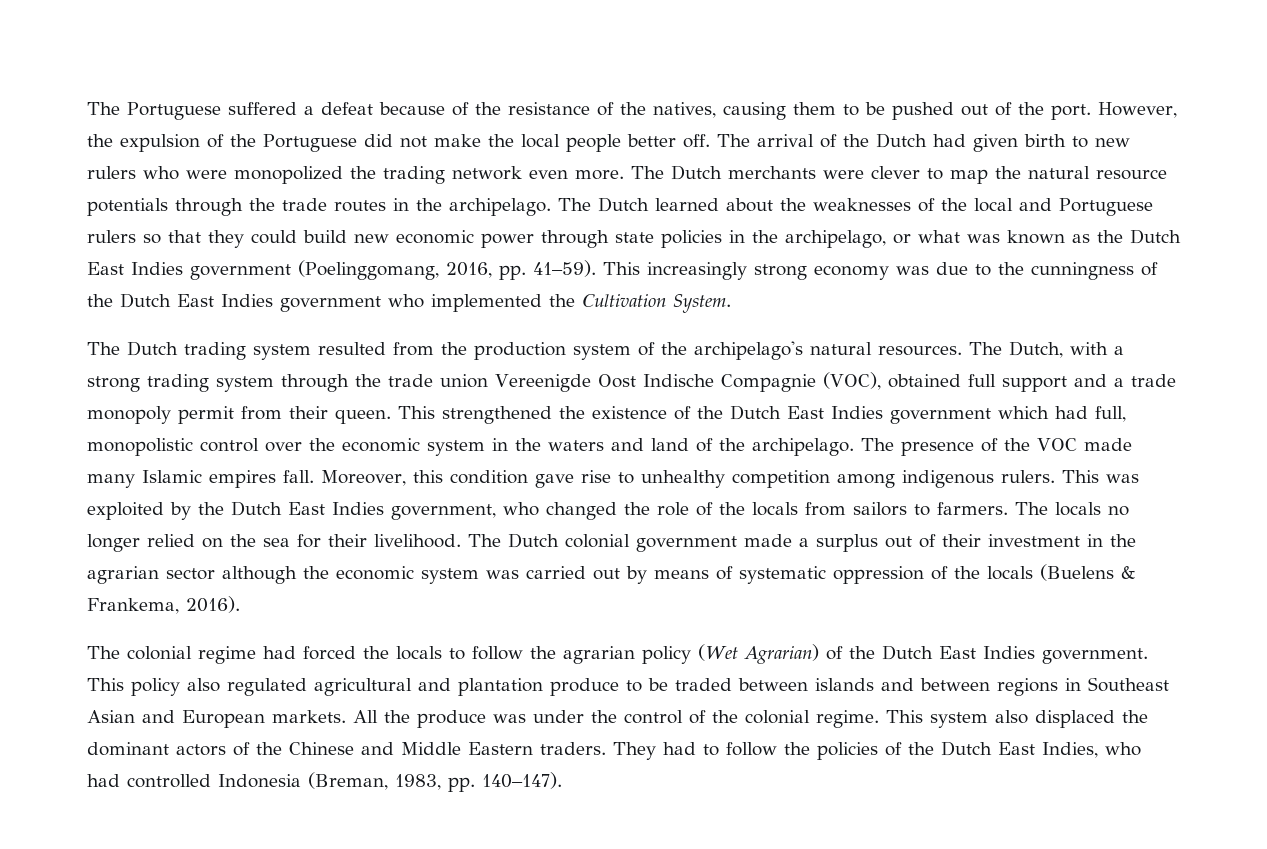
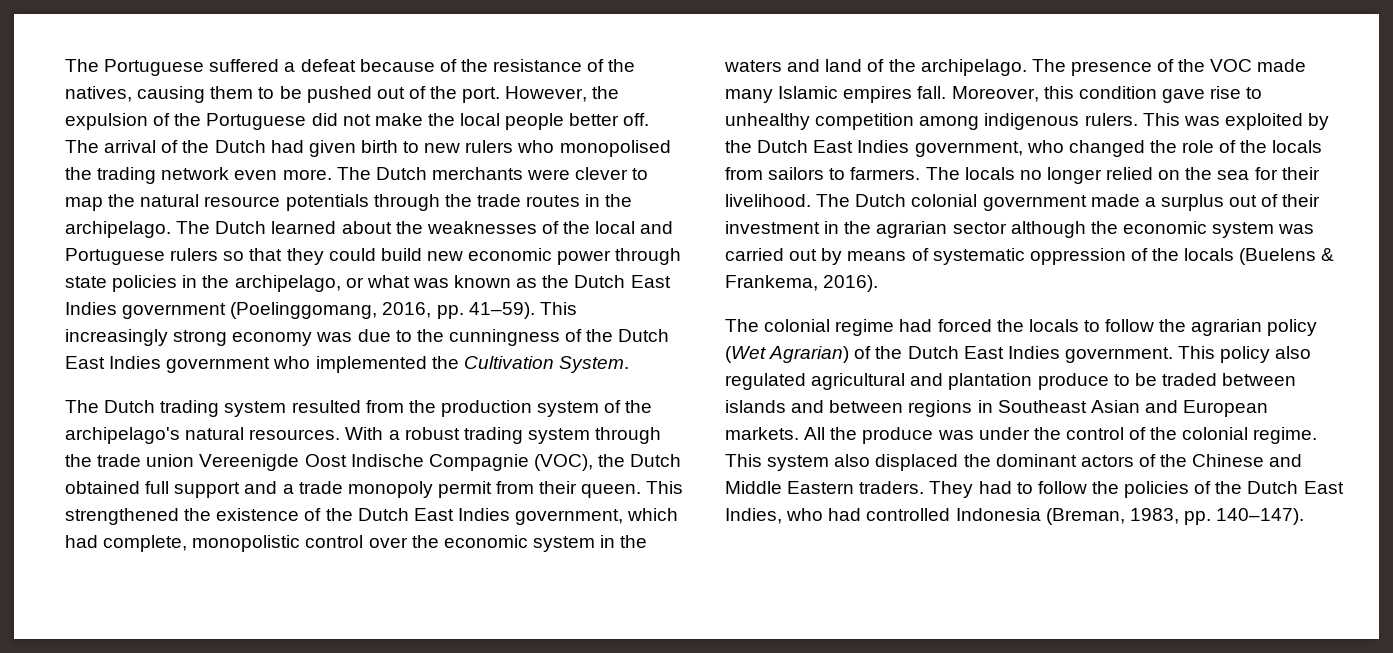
- The arrival of the Dutch had given birth to new rulers who were monopolized the trading network even more.
+ The arrival of the Dutch had given birth to new rulers who monopolised the trading network even more.
- The Dutch, with a strong trading system through the trade union Vereenigde Oost Indische Compagnie (VOC), obtained full support and a trade monopoly permit from their queen.
+ With a robust trading system through the trade union Vereenigde Oost Indische Compagnie (VOC), the Dutch obtained full support and a trade monopoly permit from their queen.
- This strengthened the existence of the Dutch East Indies government which had full, monopolistic control over the economic system in the waters and land of the archipelago.
+ This strengthened the existence of the Dutch East Indies government, which had complete, monopolistic control over the economic system in the waters and land of the archipelago.

